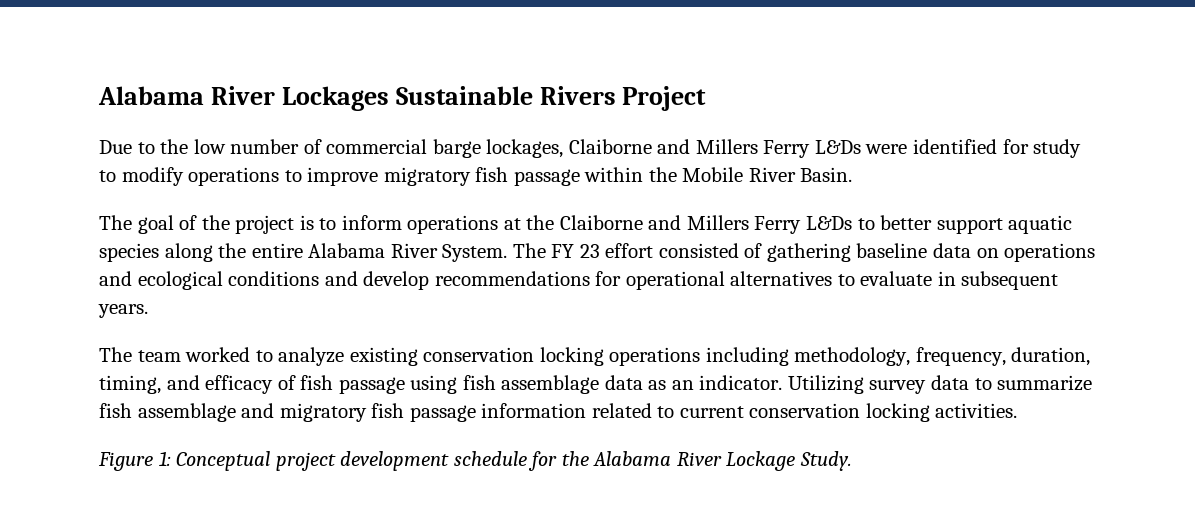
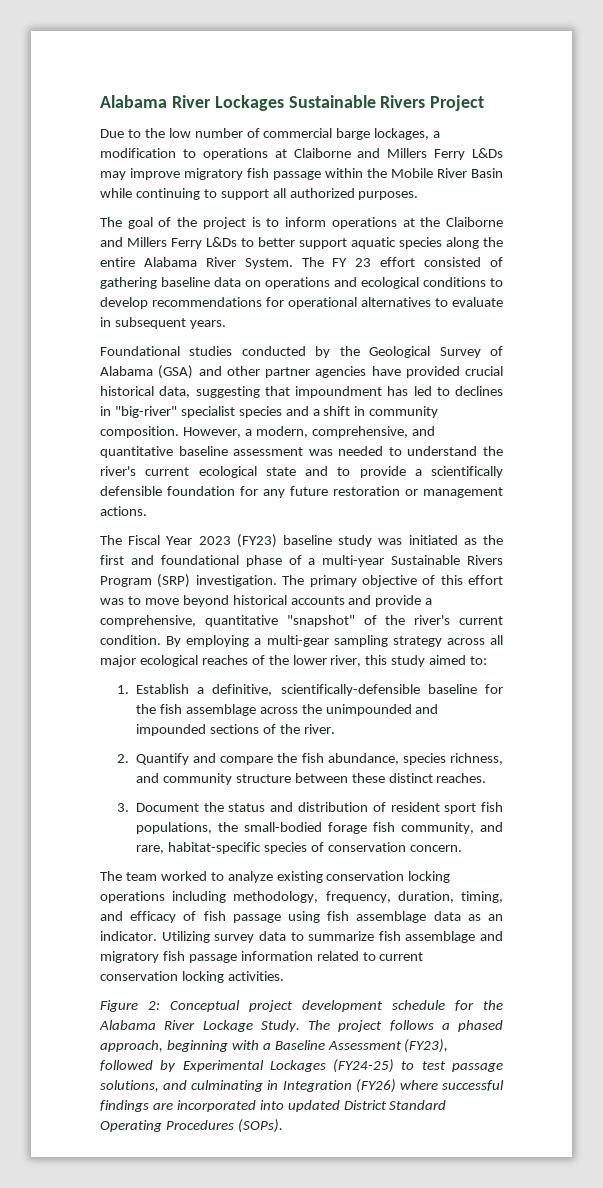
- Due to the low number of commercial barge lockages, Claiborne and Millers Ferry L&Ds were identified for study to modify operations to improve migratory fish passage within the Mobile River Basin.
+ Due to the low number of commercial barge lockages, a modification to operations at Claiborne and Millers Ferry L&Ds may improve migratory fish passage within the Mobile River Basin while continuing to support all authorized purposes.
- The FY 23 effort consisted of gathering baseline data on operations and ecological conditions and develop recommendations for operational alternatives to evaluate in subsequent years.
+ The FY 23 effort consisted of gathering baseline data on operations and ecological conditions to develop recommendations for operational alternatives to evaluate in subsequent years.
+ Foundational studies conducted by the Geological Survey of Alabama (GSA) and other partner agencies have provided crucial historical data, suggesting that impoundment has led to declines in "big-river" specialist species and a shift in community composition. However, a modern, comprehensive, and quantitative baseline assessment was needed to understand the river's current ecological state and to provide a scientifically defensible foundation for any future restoration or management actions.
+ The Fiscal Year 2023 (FY23) baseline study was initiated as the first and foundational phase of a multi-year Sustainable Rivers Program (SRP) investigation. The primary objective of this effort was to move beyond historical accounts and provide a comprehensive, quantitative "snapshot" of the river's current condition. By employing a multi-gear sampling strategy across all major ecological reaches of the lower river, this study aimed to:
+ 1. Establish a definitive, scientifically-defensible baseline for the fish assemblage across the unimpounded and impounded sections of the river.
+ 2. Quantify and compare the fish abundance, species richness, and community structure between these distinct reaches.
+ 3. Document the status and distribution of resident sport fish populations, the small-bodied forage fish community, and rare, habitat-specific species of conservation concern.
- Figure 1: Conceptual project development schedule for the Alabama River Lockage Study.
+ Figure 2: Conceptual project development schedule for the Alabama River Lockage Study.
+ The project follows a phased approach, beginning with a Baseline Assessment (FY23), followed by Experimental Lockages (FY24-25) to test passage solutions, and culminating in Integration (FY26) where successful findings are incorporated into updated District Standard Operating Procedures (SOPs).

